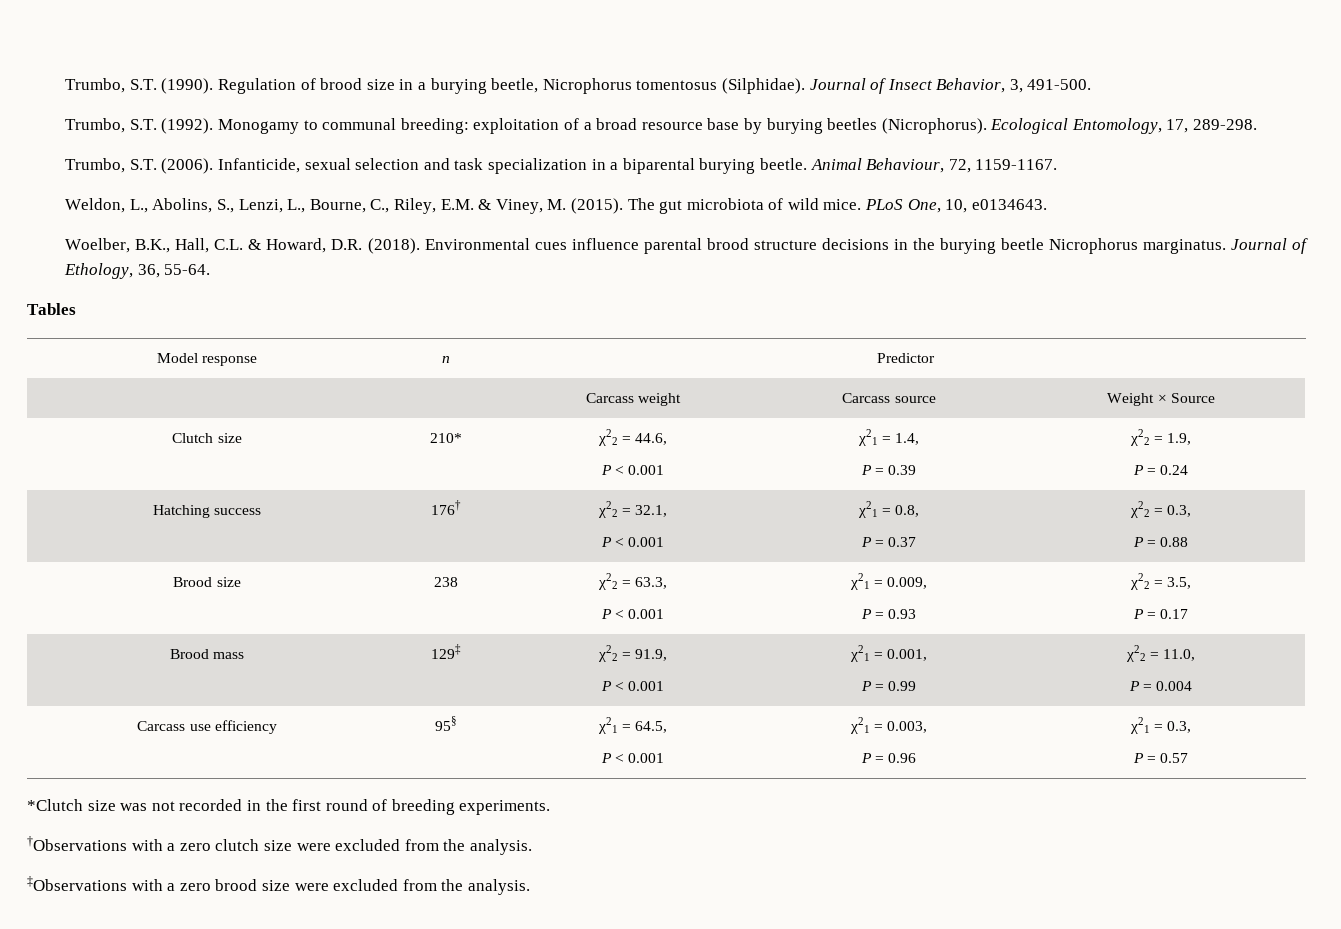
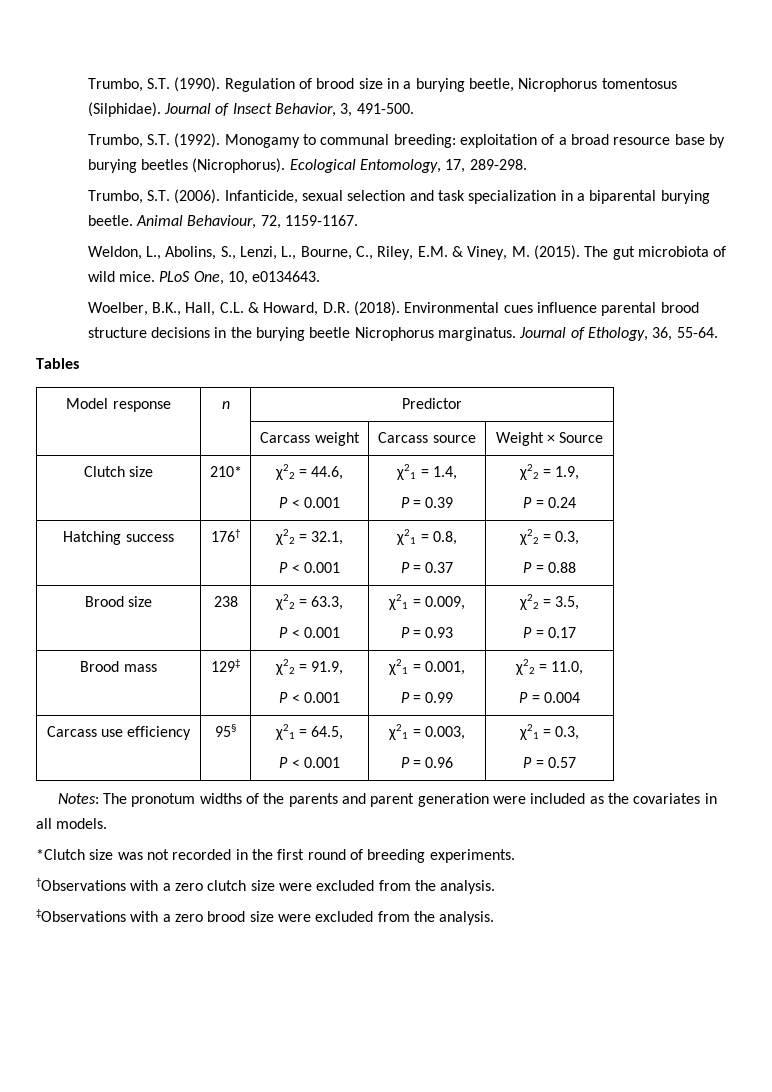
+ Notes: The pronotum widths of the parents and parent generation were included as the covariates in all models.

